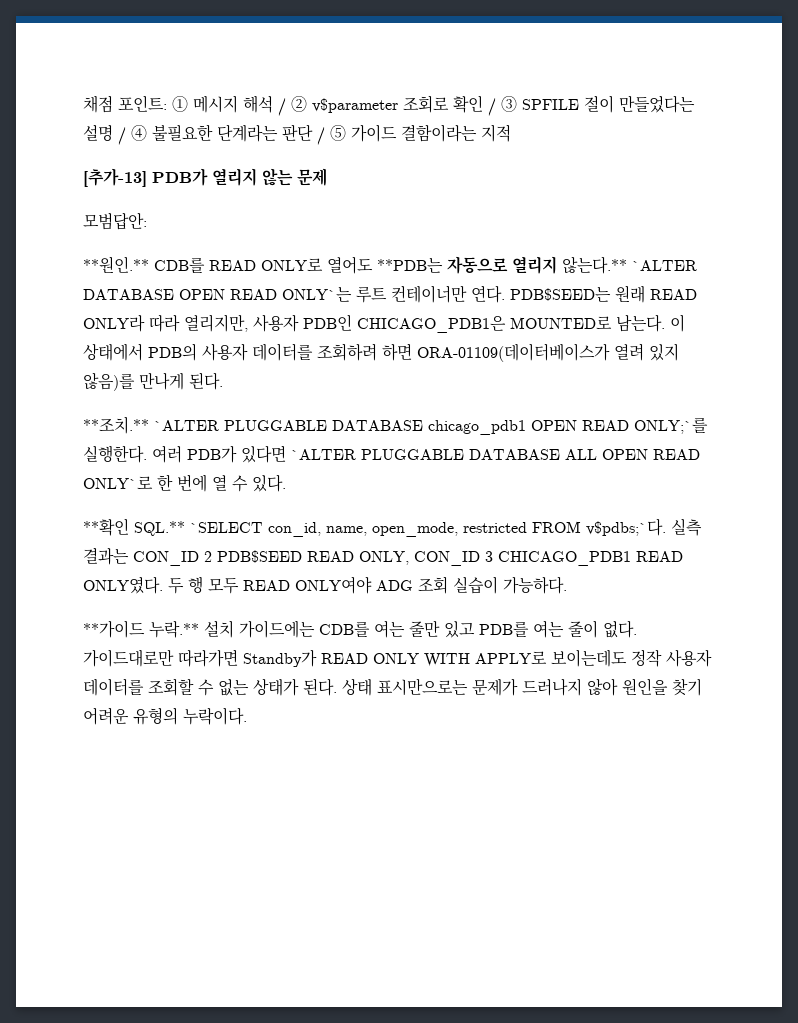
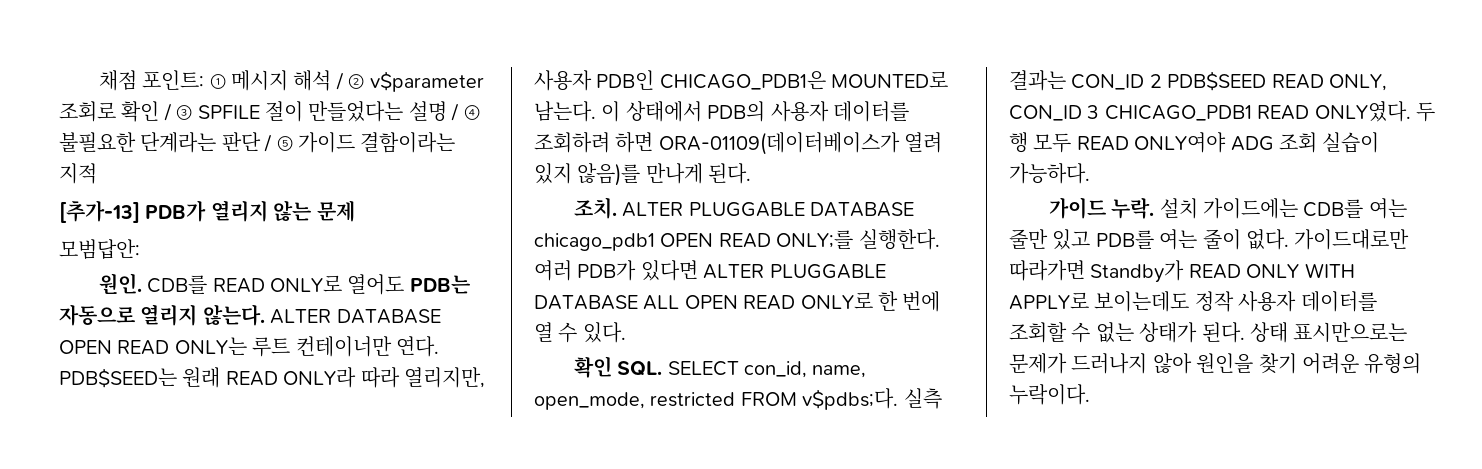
- **원인.** CDB를 READ ONLY로 열어도 **PDB는 자동으로 열리지 않는다.** `ALTER DATABASE OPEN READ ONLY`는 루트 컨테이너만 연다.
+ 원인. CDB를 READ ONLY로 열어도 PDB는 자동으로 열리지 않는다. ALTER DATABASE OPEN READ ONLY는 루트 컨테이너만 연다.
- **조치.** `ALTER PLUGGABLE DATABASE chicago_pdb1 OPEN READ ONLY;`를 실행한다.
+ 조치. ALTER PLUGGABLE DATABASE chicago_pdb1 OPEN READ ONLY;를 실행한다.
- 여러 PDB가 있다면 `ALTER PLUGGABLE DATABASE ALL OPEN READ ONLY`로 한 번에 열 수 있다.
+ 여러 PDB가 있다면 ALTER PLUGGABLE DATABASE ALL OPEN READ ONLY로 한 번에 열 수 있다.
- **확인 SQL.** `SELECT con_id, name, open_mode, restricted FROM v$pdbs;`다.
+ 확인 SQL. SELECT con_id, name, open_mode, restricted FROM v$pdbs;다.
- **가이드 누락.** 설치 가이드에는 CDB를 여는 줄만 있고 PDB를 여는 줄이 없다.
+ 가이드 누락. 설치 가이드에는 CDB를 여는 줄만 있고 PDB를 여는 줄이 없다.

